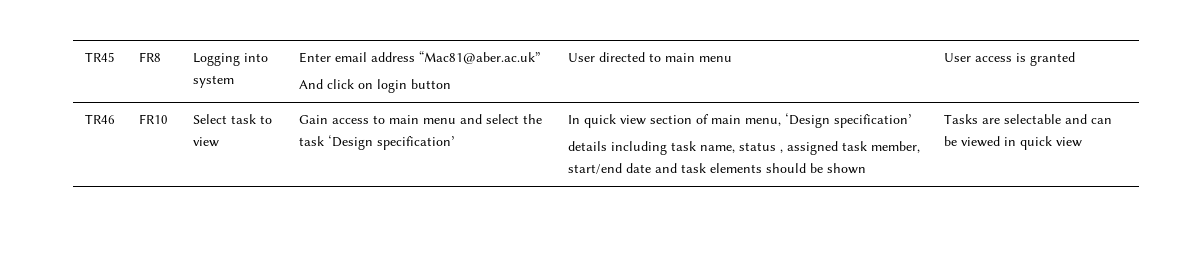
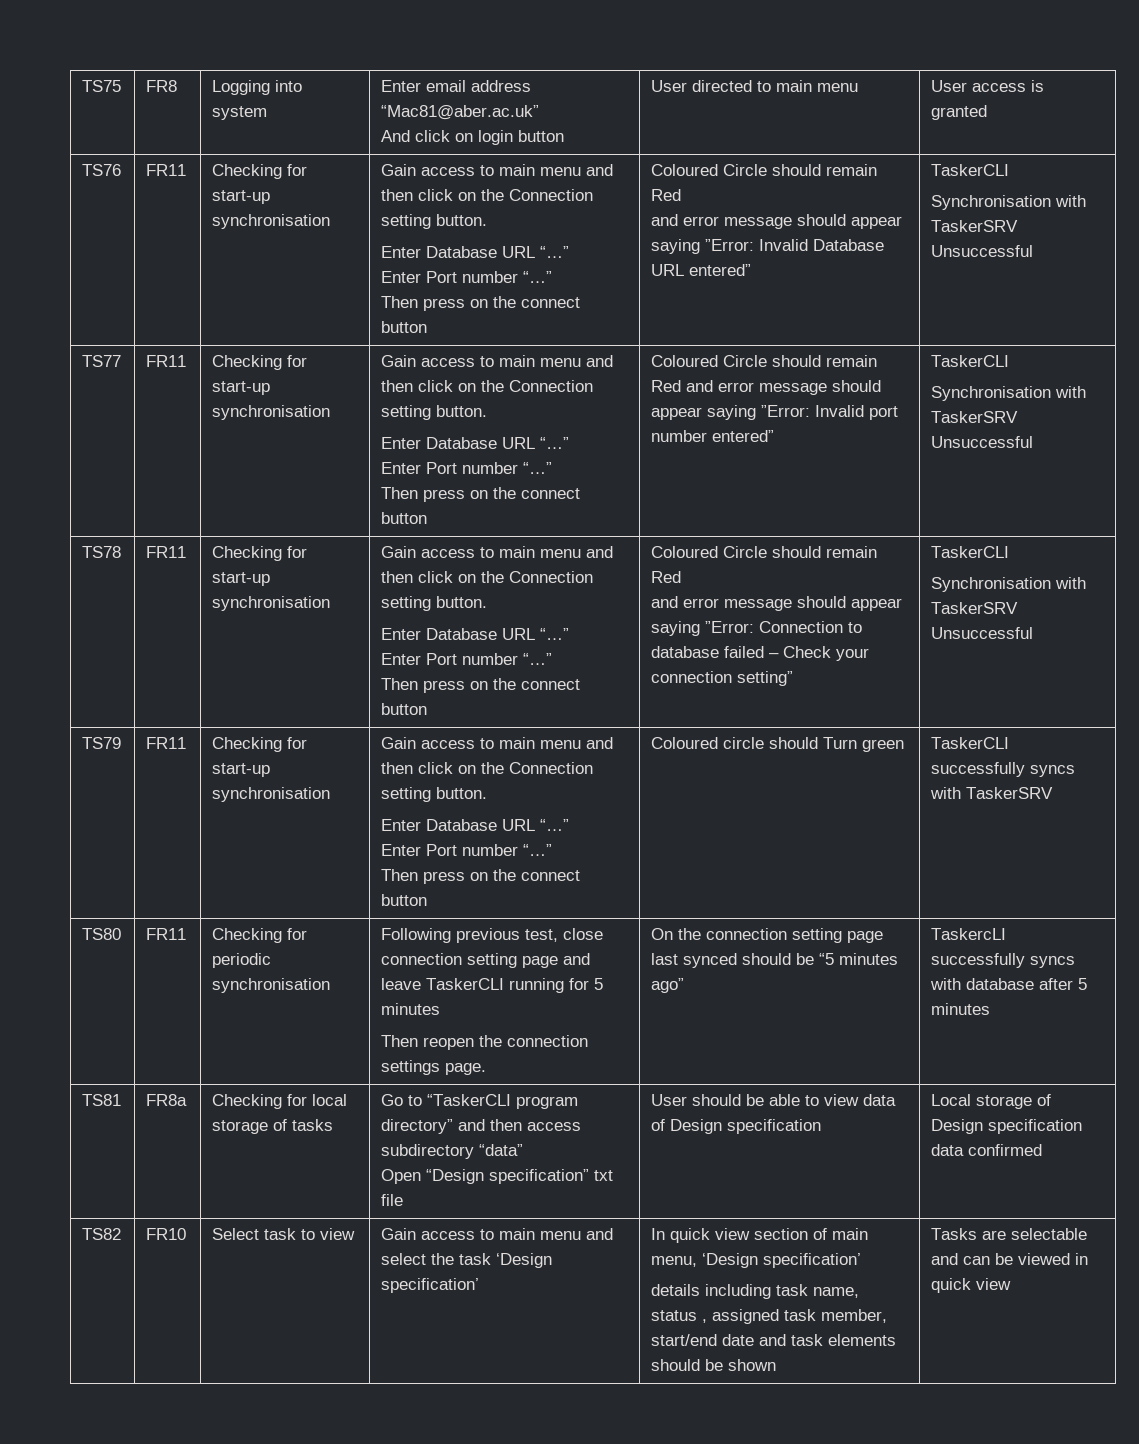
- TR45 | FR8 | Logging into system | Enter email address “Mac81@aber.ac.uk”
+ TS75 | FR8 | Logging into system | Enter email address “Mac81@aber.ac.uk”
- TR46
+ TS76 | FR11 | Checking for start-up synchronisation | Gain access to main menu and then click on the Connection setting button.
+ Enter Database URL “…”
+ Enter Port number “…”
+ Then press on the connect button | Coloured Circle should remain Red
+ and error message should appear saying ”Error: Invalid Database URL entered” | TaskerCLI
+ Synchronisation with TaskerSRV Unsuccessful
+ TS77 | FR11 | Checking for start-up synchronisation | Gain access to main menu and then click on the Connection setting button.
+ Enter Database URL “…”
+ Enter Port number “…”
+ Then press on the connect button | Coloured Circle should remain Red and error message should appear saying ”Error: Invalid port number entered” | TaskerCLI
+ Synchronisation with TaskerSRV Unsuccessful
+ TS78 | FR11 | Checking for start-up synchronisation | Gain access to main menu and then click on the Connection setting button.
+ Enter Database URL “…”
+ Enter Port number “…”
+ Then press on the connect button | Coloured Circle should remain Red
+ and error message should appear saying ”Error: Connection to database failed – Check your connection setting” | TaskerCLI
+ Synchronisation with TaskerSRV Unsuccessful
+ TS79 | FR11 | Checking for start-up synchronisation | Gain access to main menu and then click on the Connection setting button.
+ Enter Database URL “…”
+ Enter Port number “…”
+ Then press on the connect button | Coloured circle should Turn green | TaskerCLI successfully syncs with TaskerSRV
+ TS80 | FR11 | Checking for periodic synchronisation | Following previous test, close connection setting page and leave TaskerCLI running for 5 minutes
+ Then reopen the connection settings page. | On the connection setting page last synced should be “5 minutes ago” | TaskercLI successfully syncs with database after 5 minutes
+ TS81 | FR8a | Checking for local storage of tasks | Go to “TaskerCLI program directory” and then access subdirectory “data”
+ Open “Design specification” txt file | User should be able to view data of Design specification | Local storage of Design specification data confirmed
+ TS82

